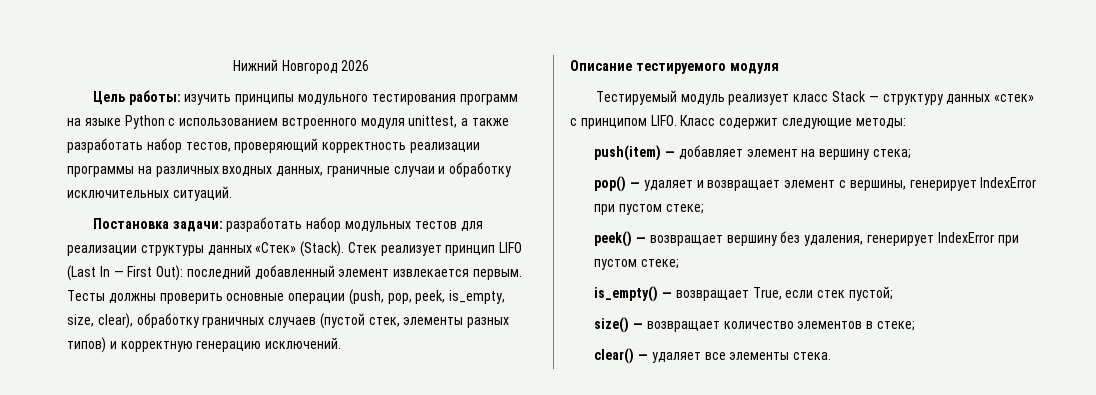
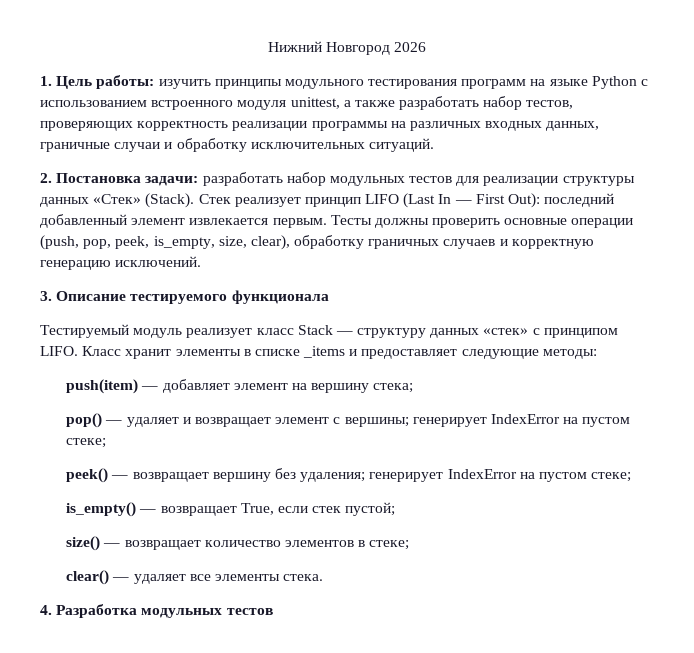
- Цель работы: изучить принципы модульного тестирования программ на языке Python с использованием встроенного модуля unittest, а также разработать набор тестов, проверяющий корректность реализации программы на различных входных данных, граничные случаи и обработку исключительных ситуаций.
+ 1. Цель работы: изучить принципы модульного тестирования программ на языке Python с использованием встроенного модуля unittest, а также разработать набор тестов, проверяющих корректность реализации программы на различных входных данных, граничные случаи и обработку исключительных ситуаций.
- Постановка задачи: разработать набор модульных тестов для реализации структуры данных «Стек» (Stack).
+ 2. Постановка задачи: разработать набор модульных тестов для реализации структуры данных «Стек» (Stack).
- Тесты должны проверить основные операции (push, pop, peek, is_empty, size, clear), обработку граничных случаев (пустой стек, элементы разных типов) и корректную генерацию исключений.
+ Тесты должны проверить основные операции (push, pop, peek, is_empty, size, clear), обработку граничных случаев и корректную генерацию исключений.
- Описание тестируемого модуля
+ 3. Описание тестируемого функционала
- Класс содержит следующие методы:
+ Класс хранит элементы в списке _items и предоставляет следующие методы:
- pop() — удаляет и возвращает элемент с вершины, генерирует IndexError при пустом стеке;
+ pop() — удаляет и возвращает элемент с вершины; генерирует IndexError на пустом стеке;
- peek() — возвращает вершину без удаления, генерирует IndexError при пустом стеке;
+ peek() — возвращает вершину без удаления; генерирует IndexError на пустом стеке;
+ 4. Разработка модульных тестов

